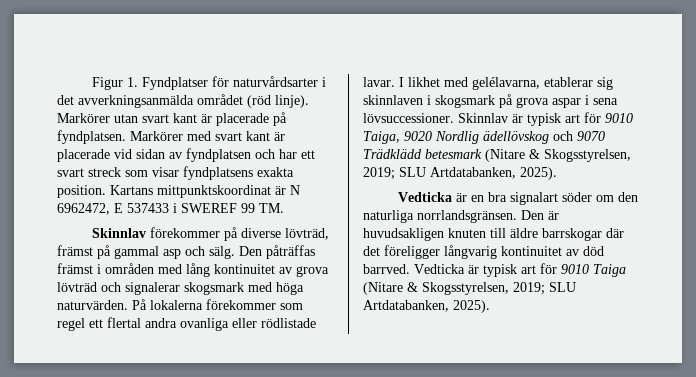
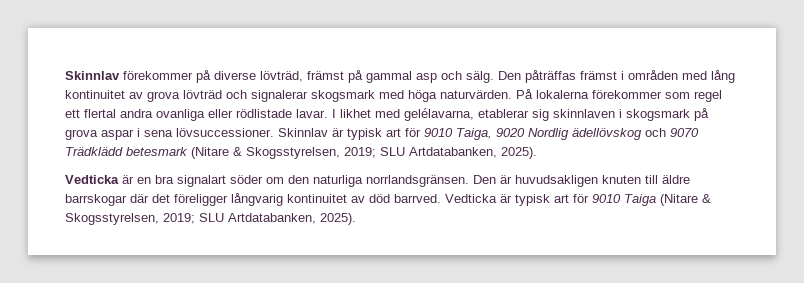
- Figur 1. Fyndplatser för naturvårdsarter i det avverkningsanmälda området (röd linje). Markörer utan svart kant är placerade på fyndplatsen. Markörer med svart kant är placerade vid sidan av fyndplatsen och har ett svart streck som visar fyndplatsens exakta position. Kartans mittpunktskoordinat är N 6962472, E 537433 i SWEREF 99 TM.

